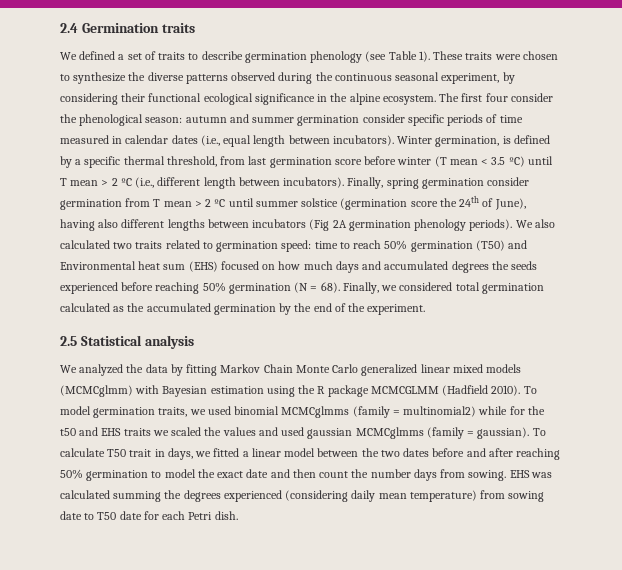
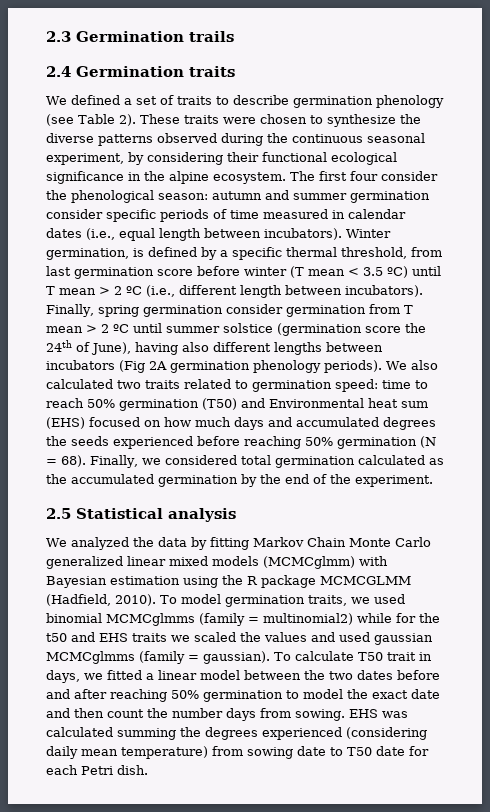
+ 2.3 Germination trails
- We defined a set of traits to describe germination phenology (see Table 1).
+ We defined a set of traits to describe germination phenology (see Table 2).
- We analyzed the data by fitting Markov Chain Monte Carlo generalized linear mixed models (MCMCglmm) with Bayesian estimation using the R package MCMCGLMM (Hadfield 2010).
+ We analyzed the data by fitting Markov Chain Monte Carlo generalized linear mixed models (MCMCglmm) with Bayesian estimation using the R package MCMCGLMM (Hadfield, 2010).

